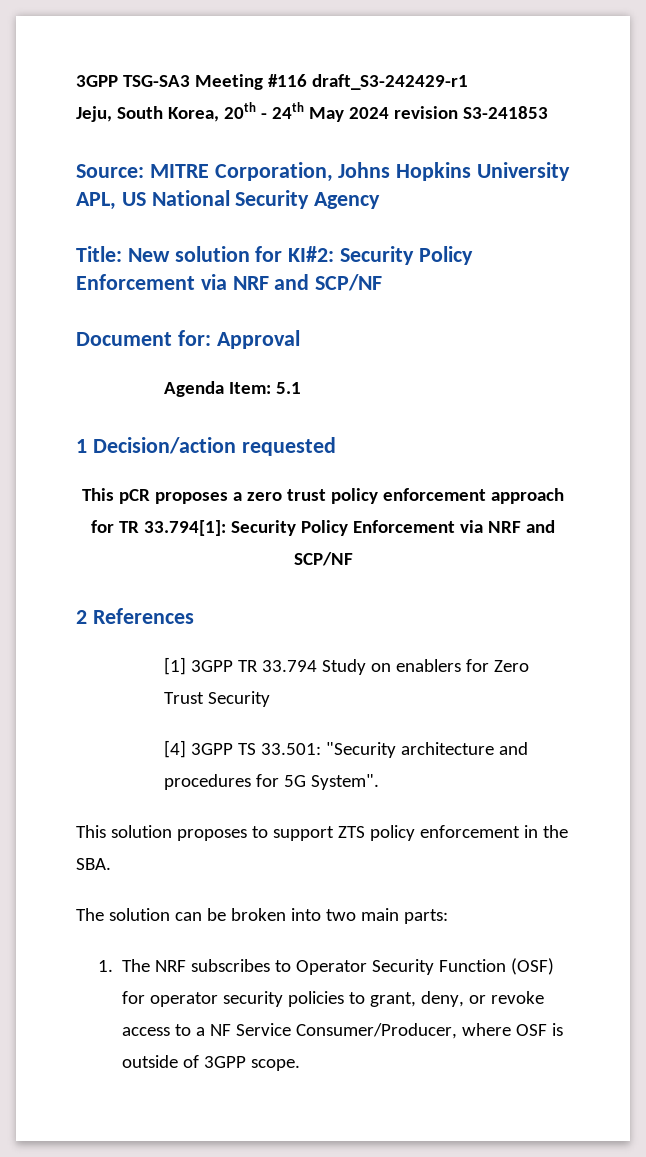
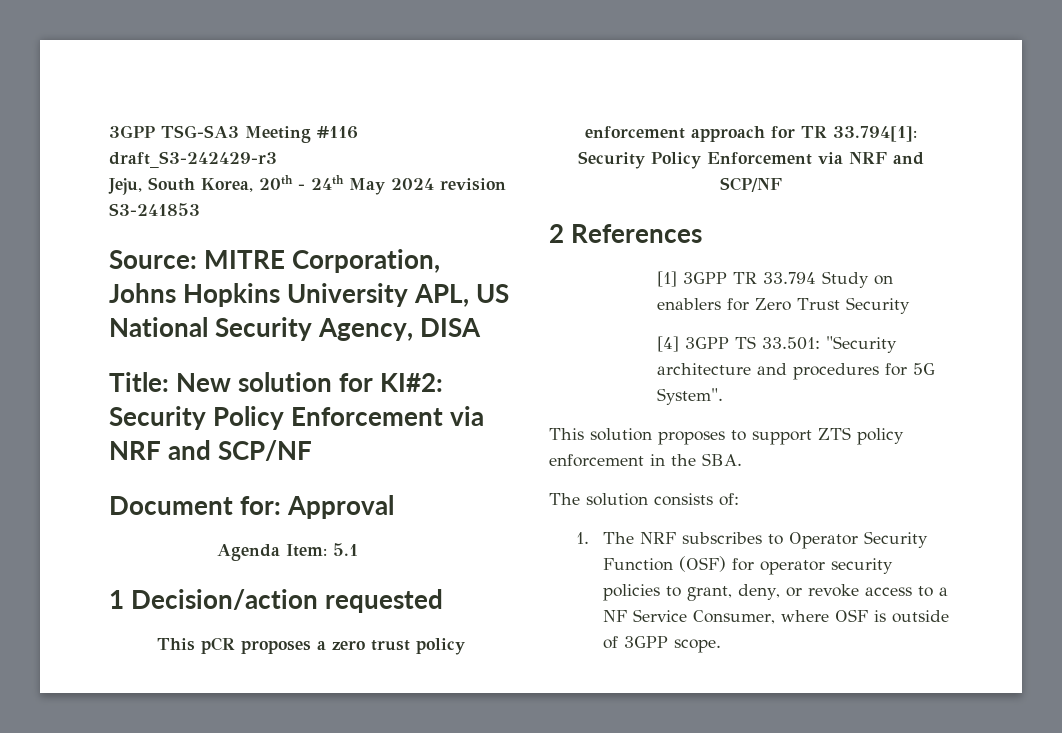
- 3GPP TSG-SA3 Meeting #116 draft_S3-242429-r1
+ 3GPP TSG-SA3 Meeting #116 draft_S3-242429-r3
- Source: MITRE Corporation, Johns Hopkins University APL, US National Security Agency
+ Source: MITRE Corporation, Johns Hopkins University APL, US National Security Agency, DISA
- The solution can be broken into two main parts:
+ The solution consists of:
- 1. The NRF subscribes to Operator Security Function (OSF) for operator security policies to grant, deny, or revoke access to a NF Service Consumer/Producer, where OSF is outside of 3GPP scope.
+ 1. The NRF subscribes to Operator Security Function (OSF) for operator security policies to grant, deny, or revoke access to a NF Service Consumer, where OSF is outside of 3GPP scope.

